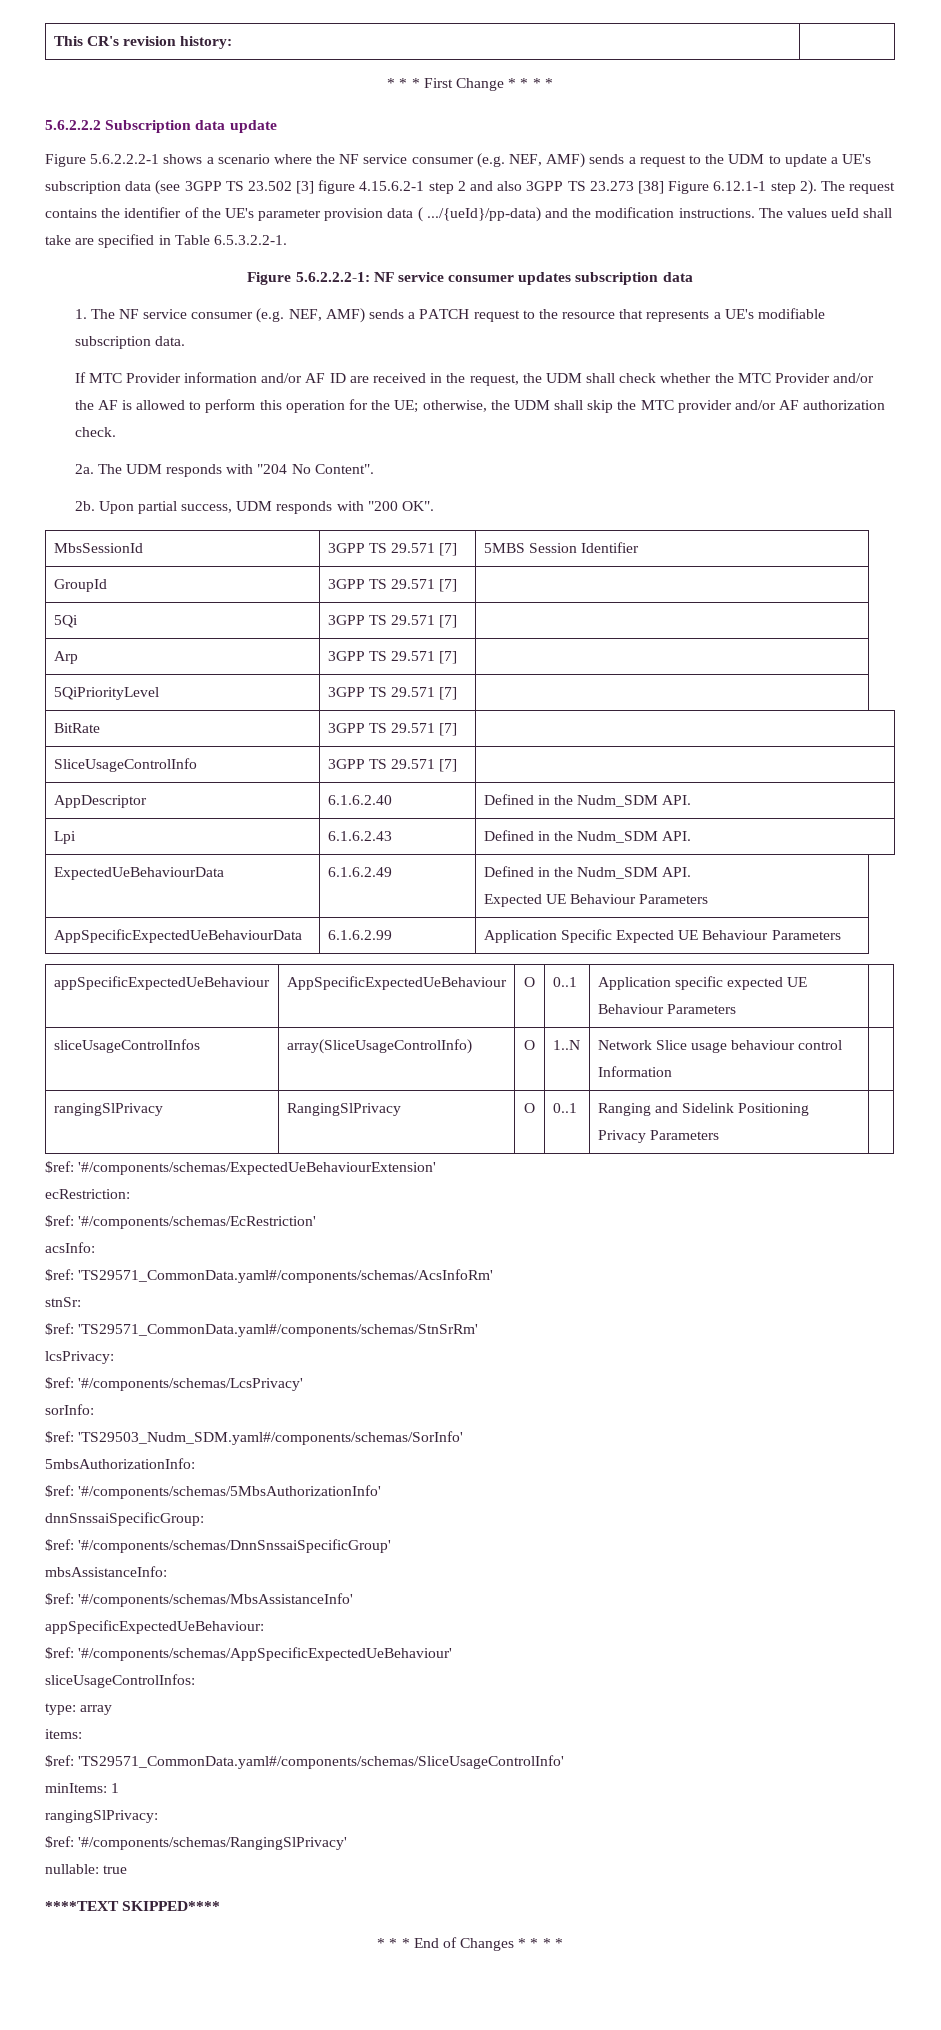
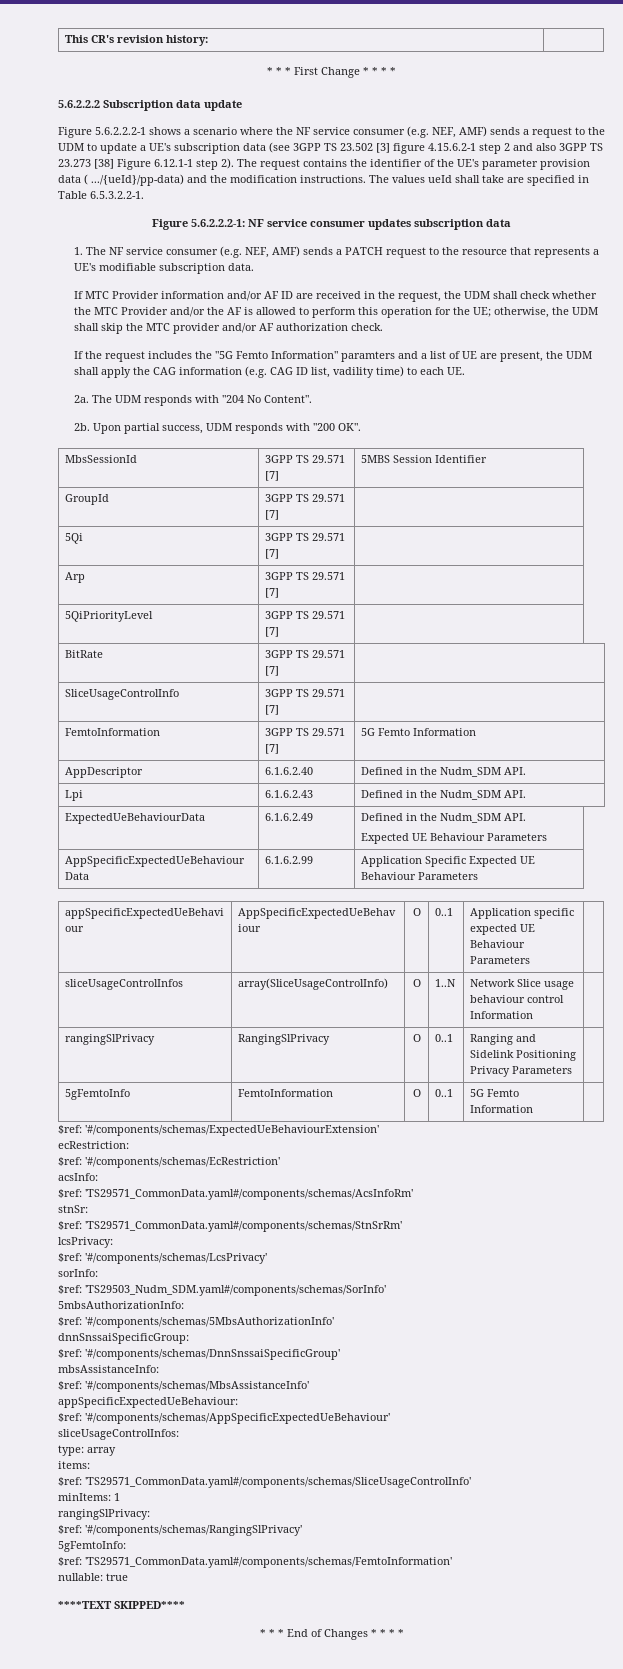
+ If the request includes the "5G Femto Information" paramters and a list of UE are present, the UDM shall apply the CAG information (e.g. CAG ID list, vadility time) to each UE.
+ FemtoInformation | 3GPP TS 29.571 [7] | 5G Femto Information
+ 5gFemtoInfo | FemtoInformation | O | 0..1 | 5G Femto Information |
+ 5gFemtoInfo:
+ $ref: 'TS29571_CommonData.yaml#/components/schemas/FemtoInformation'

